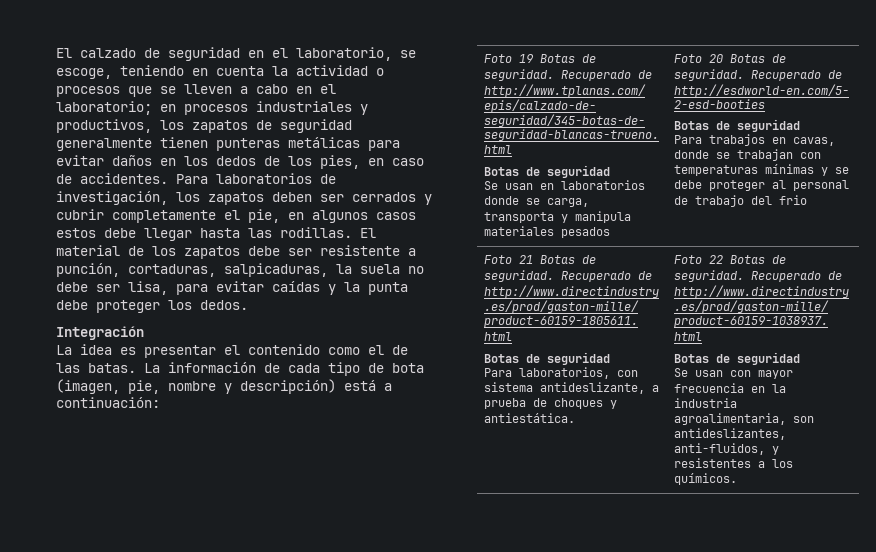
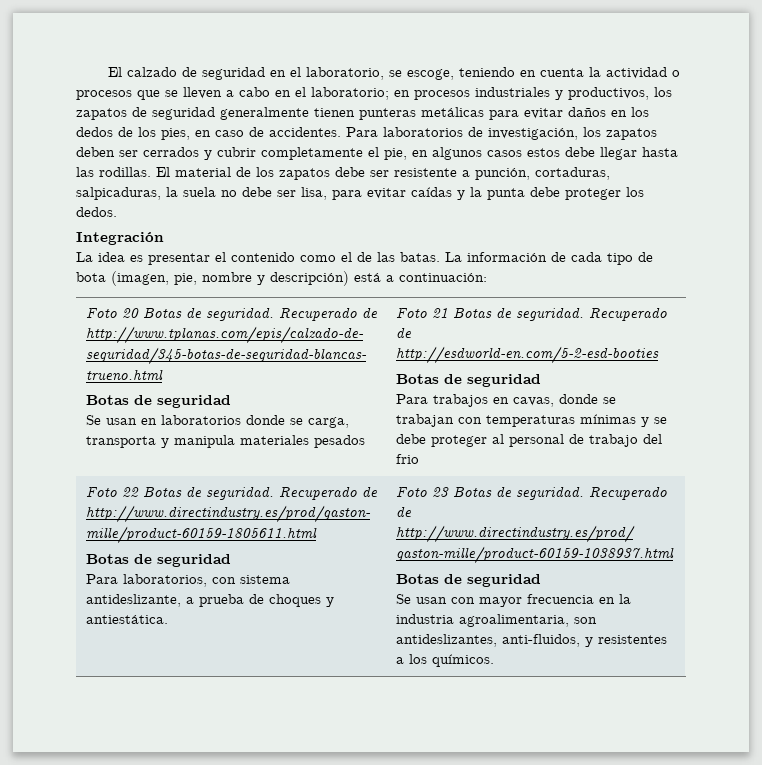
- Foto 19 Botas de seguridad.
+ Foto 20 Botas de seguridad.
- Foto 20 Botas de seguridad.
+ Foto 21 Botas de seguridad.
- Foto 21 Botas de seguridad.
+ Foto 22 Botas de seguridad.
- Foto 22 Botas de seguridad.
+ Foto 23 Botas de seguridad.

